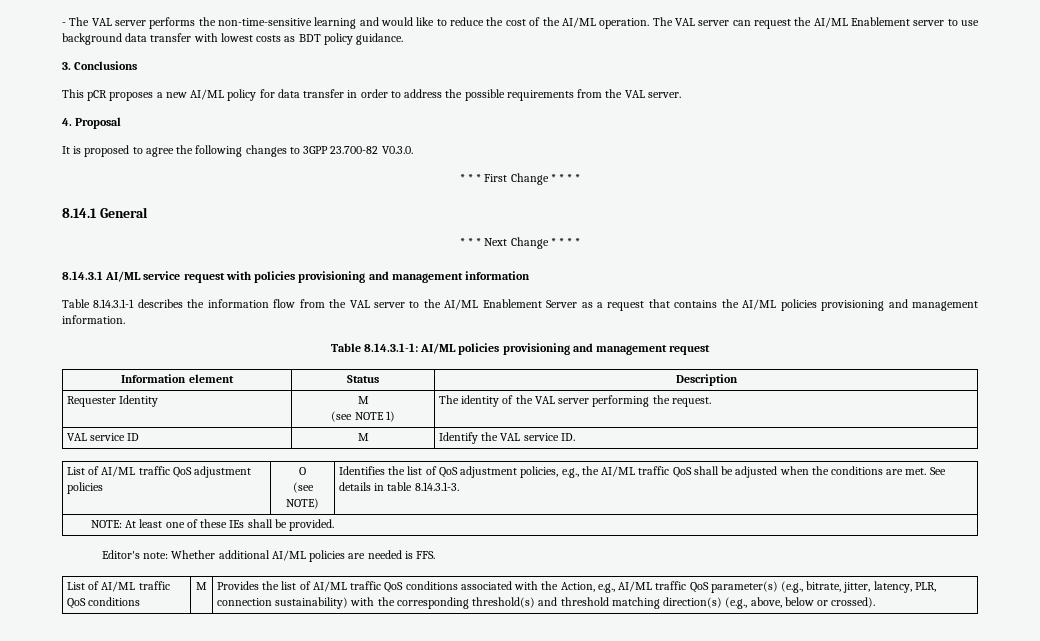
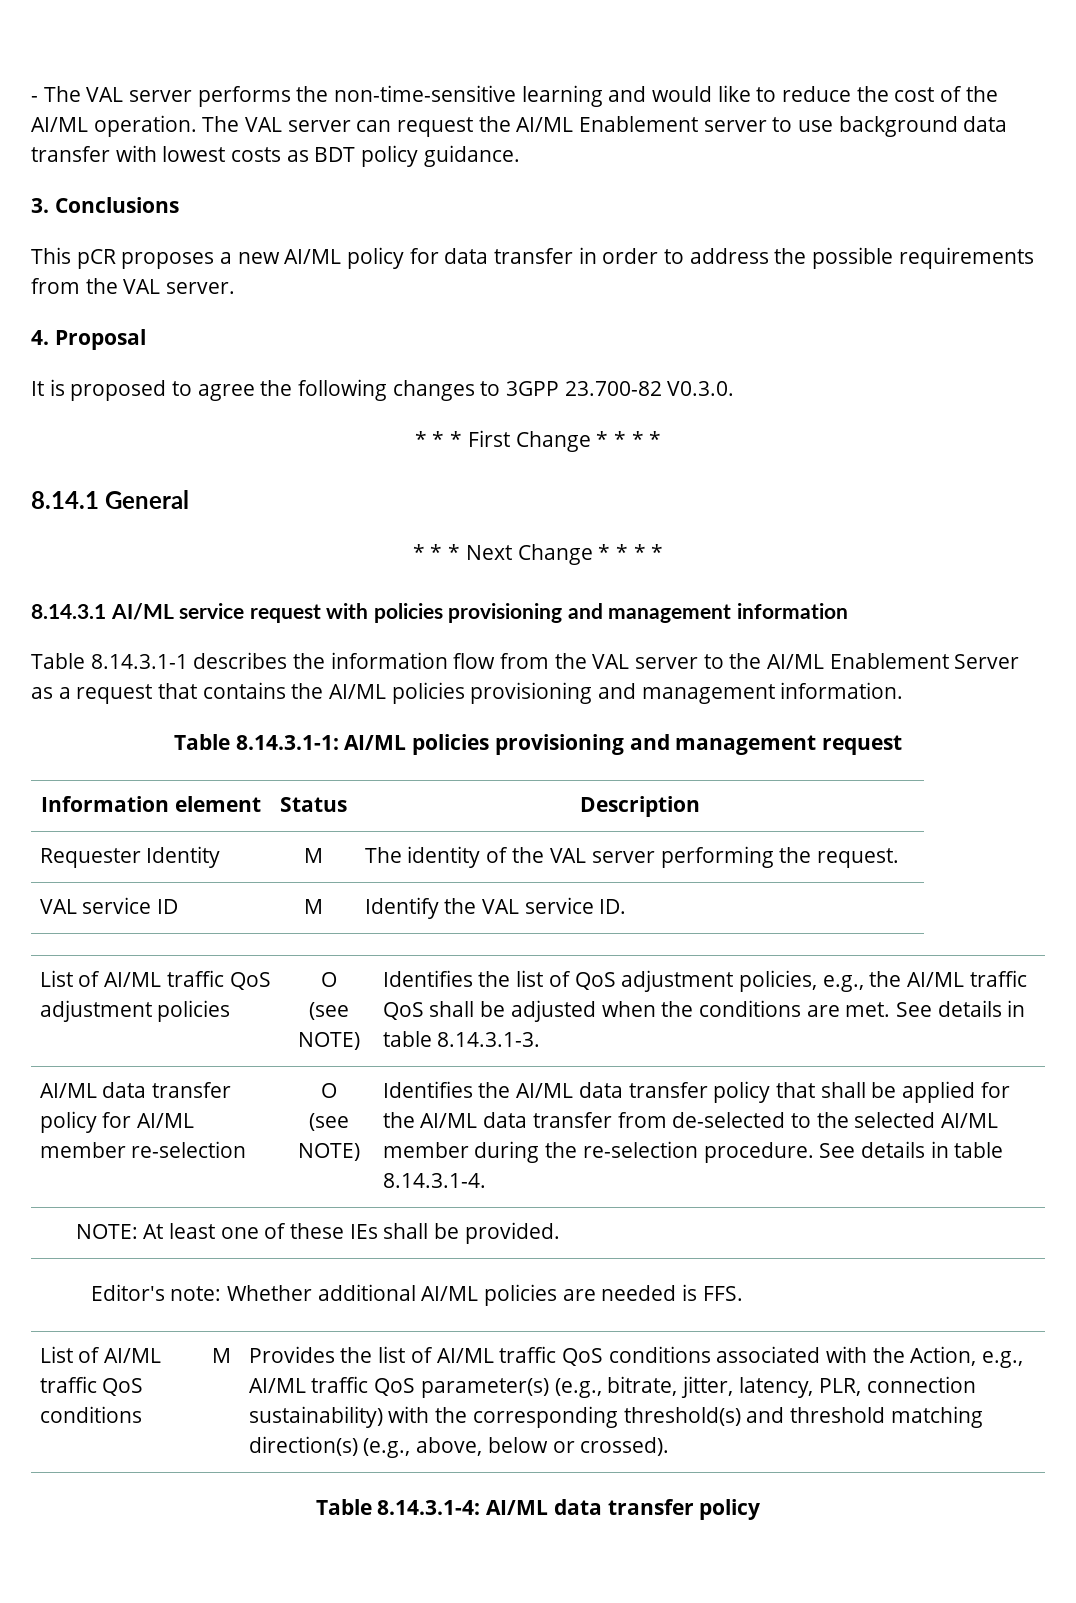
- Requester Identity | M
- (see NOTE 1) | The identity of the VAL server performing the request.
+ Requester Identity | M | The identity of the VAL server performing the request.
+ AI/ML data transfer policy for AI/ML member re-selection | O
+ (see NOTE) | Identifies the AI/ML data transfer policy that shall be applied for the AI/ML data transfer from de-selected to the selected AI/ML member during the re-selection procedure. See details in table 8.14.3.1-4.
+ Table 8.14.3.1-4: AI/ML data transfer policy

